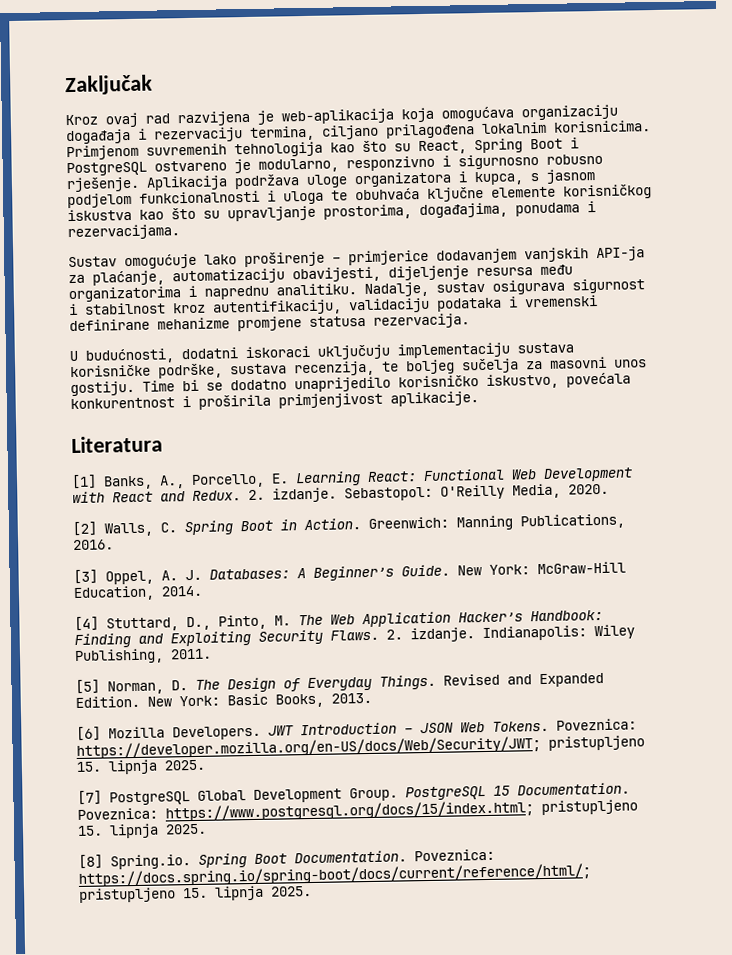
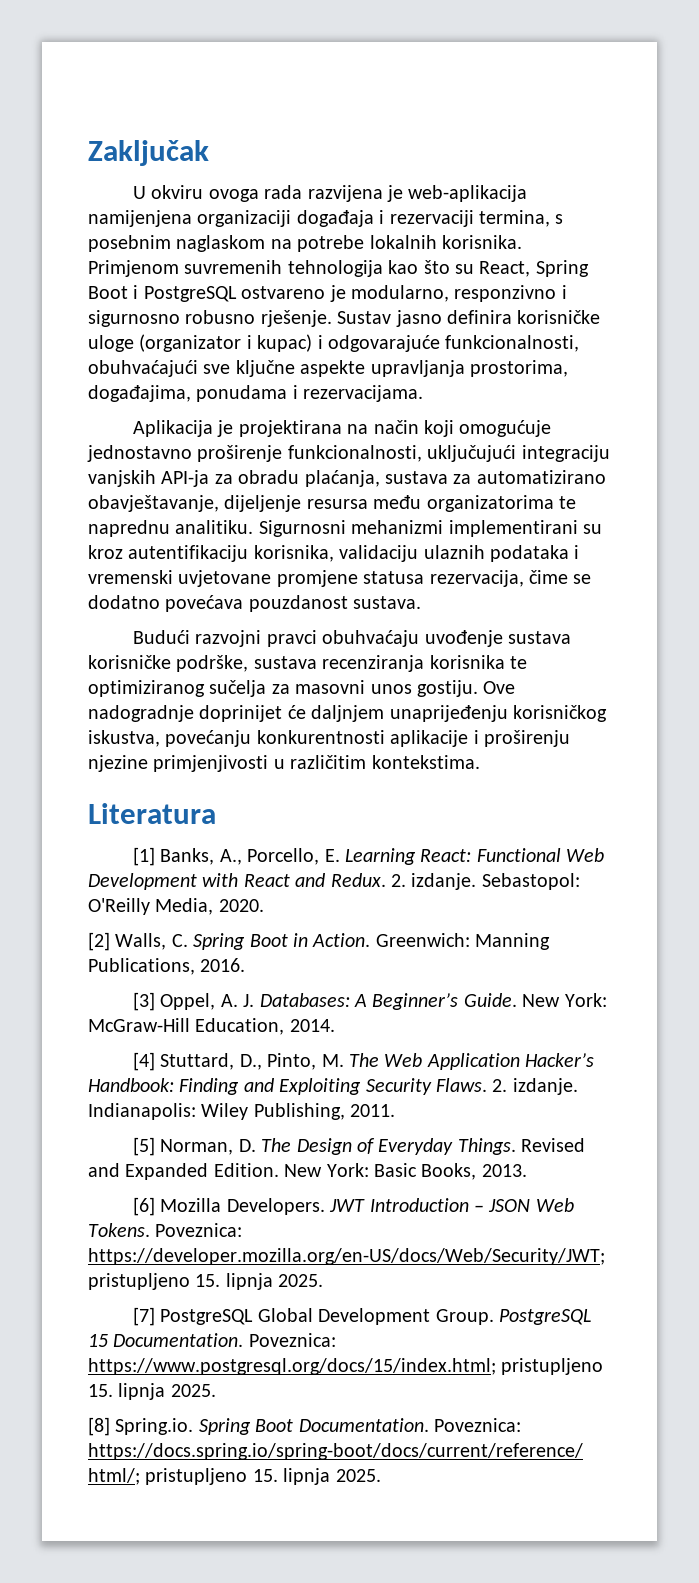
- Kroz ovaj rad razvijena je web-aplikacija koja omogućava organizaciju događaja i rezervaciju termina, ciljano prilagođena lokalnim korisnicima.
+ U okviru ovoga rada razvijena je web-aplikacija namijenjena organizaciji događaja i rezervaciji termina, s posebnim naglaskom na potrebe lokalnih korisnika.
- Aplikacija podržava uloge organizatora i kupca, s jasnom podjelom funkcionalnosti i uloga te obuhvaća ključne elemente korisničkog iskustva kao što su upravljanje prostorima, događajima, ponudama i rezervacijama.
+ Sustav jasno definira korisničke uloge (organizator i kupac) i odgovarajuće funkcionalnosti, obuhvaćajući sve ključne aspekte upravljanja prostorima, događajima, ponudama i rezervacijama.
- Sustav omogućuje lako proširenje – primjerice dodavanjem vanjskih API-ja za plaćanje, automatizaciju obavijesti, dijeljenje resursa među organizatorima i naprednu analitiku.
+ Aplikacija je projektirana na način koji omogućuje jednostavno proširenje funkcionalnosti, uključujući integraciju vanjskih API-ja za obradu plaćanja, sustava za automatizirano obavještavanje, dijeljenje resursa među organizatorima te naprednu analitiku.
- Nadalje, sustav osigurava sigurnost i stabilnost kroz autentifikaciju, validaciju podataka i vremenski definirane mehanizme promjene statusa rezervacija.
- U budućnosti, dodatni iskoraci uključuju implementaciju sustava korisničke podrške, sustava recenzija, te boljeg sučelja za masovni unos gostiju.
+ Sigurnosni mehanizmi implementirani su kroz autentifikaciju korisnika, validaciju ulaznih podataka i vremenski uvjetovane promjene statusa rezervacija, čime se dodatno povećava pouzdanost sustava.
+ Budući razvojni pravci obuhvaćaju uvođenje sustava korisničke podrške, sustava recenziranja korisnika te optimiziranog sučelja za masovni unos gostiju.
- Time bi se dodatno unaprijedilo korisničko iskustvo, povećala konkurentnost i proširila primjenjivost aplikacije.
+ Ove nadogradnje doprinijet će daljnjem unaprijeđenju korisničkog iskustva, povećanju konkurentnosti aplikacije i proširenju njezine primjenjivosti u različitim kontekstima.

